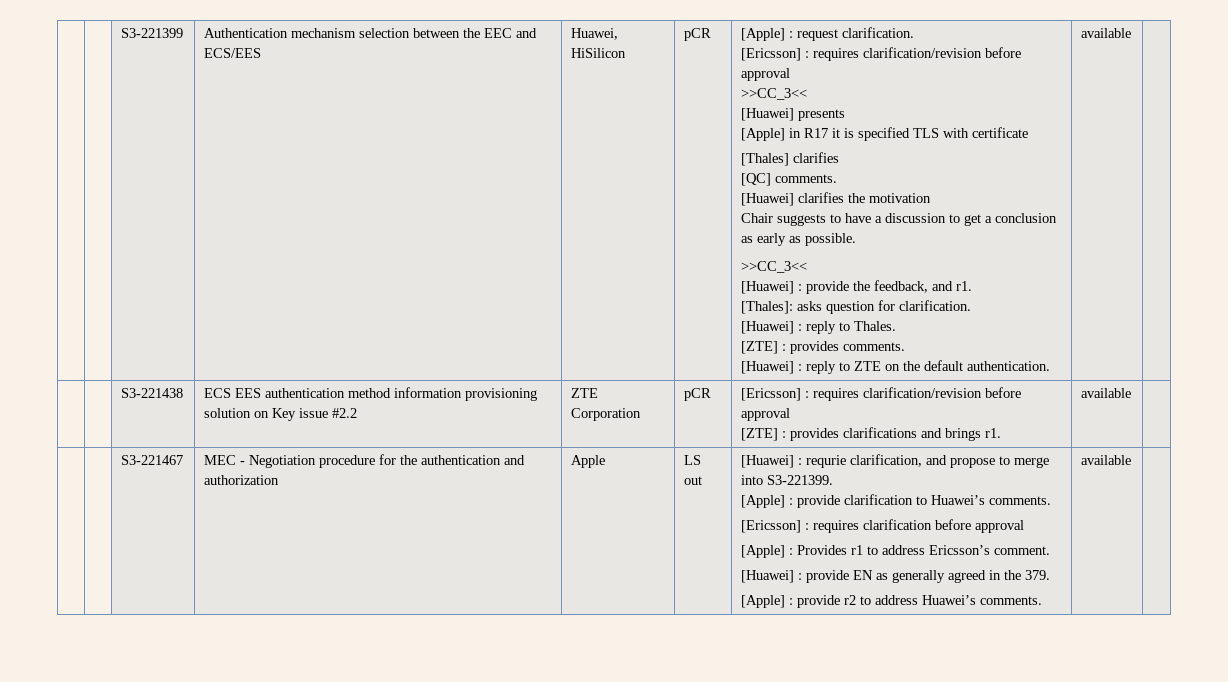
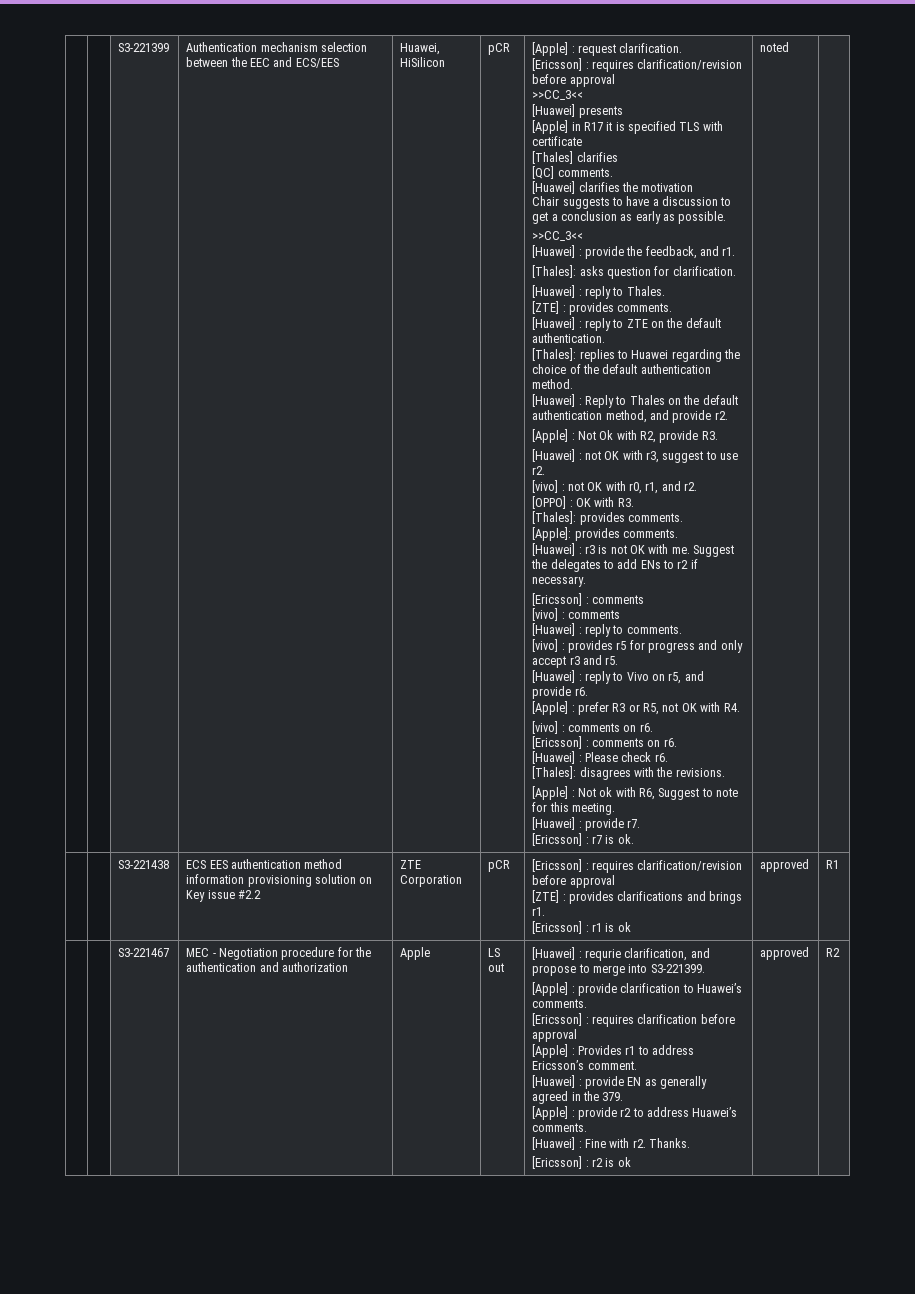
- [Huawei] : reply to ZTE on the default authentication. | available
+ [Huawei] : reply to ZTE on the default authentication.
+ [Thales]: replies to Huawei regarding the choice of the default authentication method.
+ [Huawei] : Reply to Thales on the default authentication method, and provide r2.
+ [Apple] : Not Ok with R2, provide R3.
+ [Huawei] : not OK with r3, suggest to use r2.
+ [vivo] : not OK with r0, r1, and r2.
+ [OPPO] : OK with R3.
+ [Thales]: provides comments.
+ [Apple]: provides comments.
+ [Huawei] : r3 is not OK with me. Suggest the delegates to add ENs to r2 if necessary.
+ [Ericsson] : comments
+ [vivo] : comments
+ [Huawei] : reply to comments.
+ [vivo] : provides r5 for progress and only accept r3 and r5.
+ [Huawei] : reply to Vivo on r5, and provide r6.
+ [Apple] : prefer R3 or R5, not OK with R4.
+ [vivo] : comments on r6.
+ [Ericsson] : comments on r6.
+ [Huawei] : Please check r6.
+ [Thales]: disagrees with the revisions.
+ [Apple] : Not ok with R6, Suggest to note for this meeting.
+ [Huawei] : provide r7.
+ [Ericsson] : r7 is ok. | noted
  | | S3-221438 | ECS EES authentication method information provisioning solution on Key issue #2.2 | ZTE Corporation | pCR | [Ericsson] : requires clarification/revision before approval
- [ZTE] : provides clarifications and brings r1. | available |
+ [ZTE] : provides clarifications and brings r1.
+ [Ericsson] : r1 is ok | approved | R1
- [Apple] : provide r2 to address Huawei’s comments. | available
+ [Apple] : provide r2 to address Huawei’s comments.
+ [Huawei] : Fine with r2. Thanks.
+ [Ericsson] : r2 is ok | approved | R2

